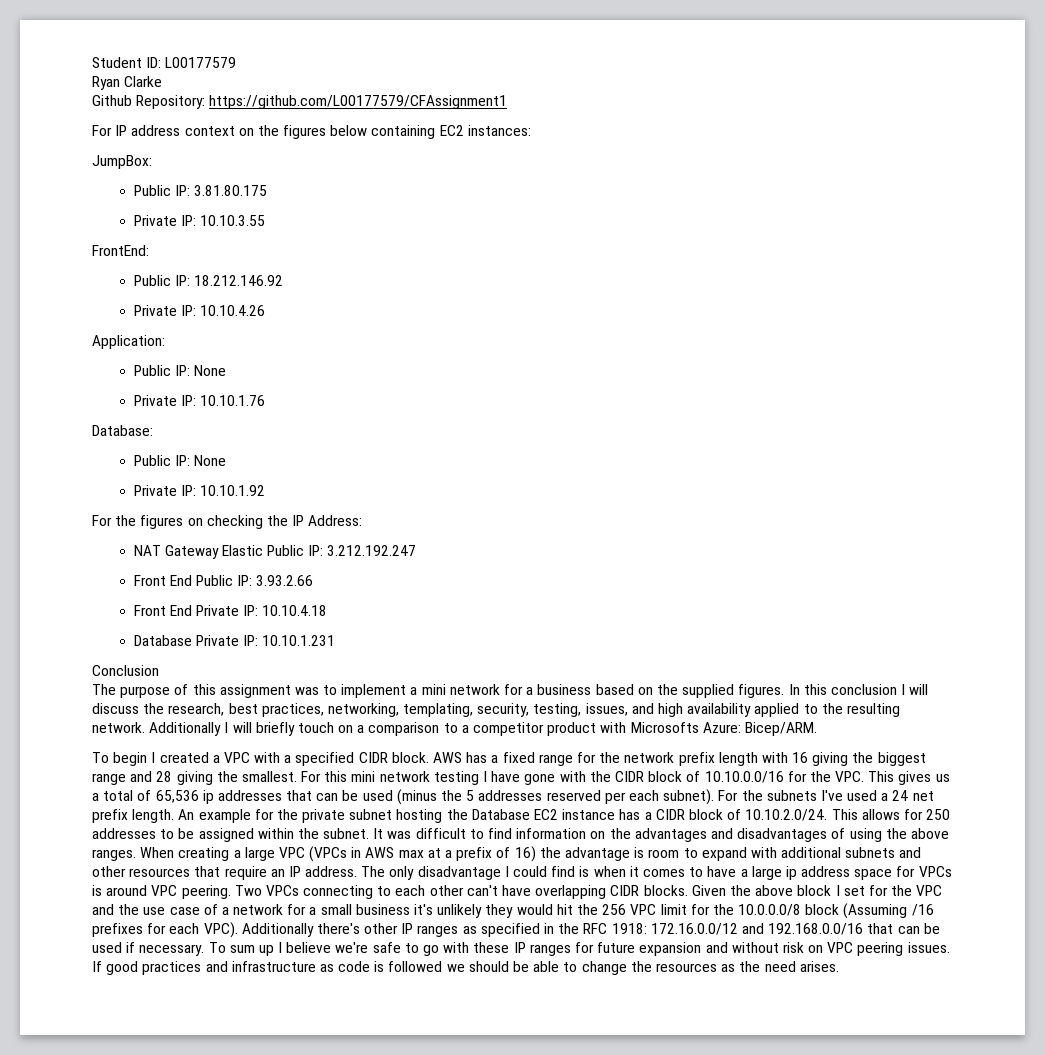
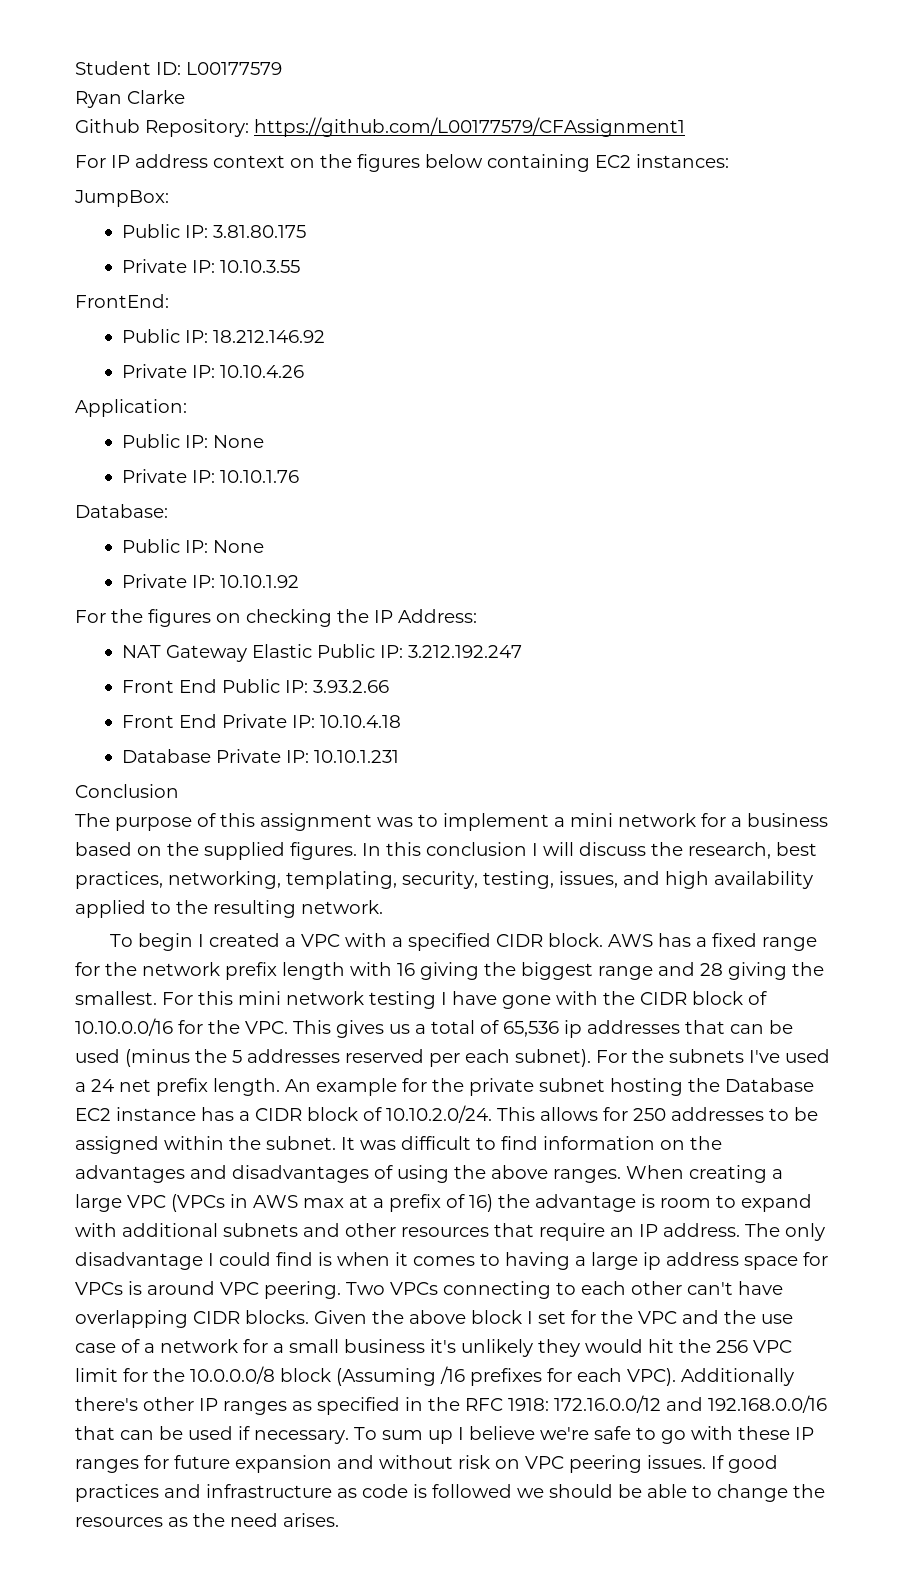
- Additionally I will briefly touch on a comparison to a competitor product with Microsofts Azure: Bicep/ARM.
- The only disadvantage I could find is when it comes to have a large ip address space for VPCs is around VPC peering.
+ The only disadvantage I could find is when it comes to having a large ip address space for VPCs is around VPC peering.

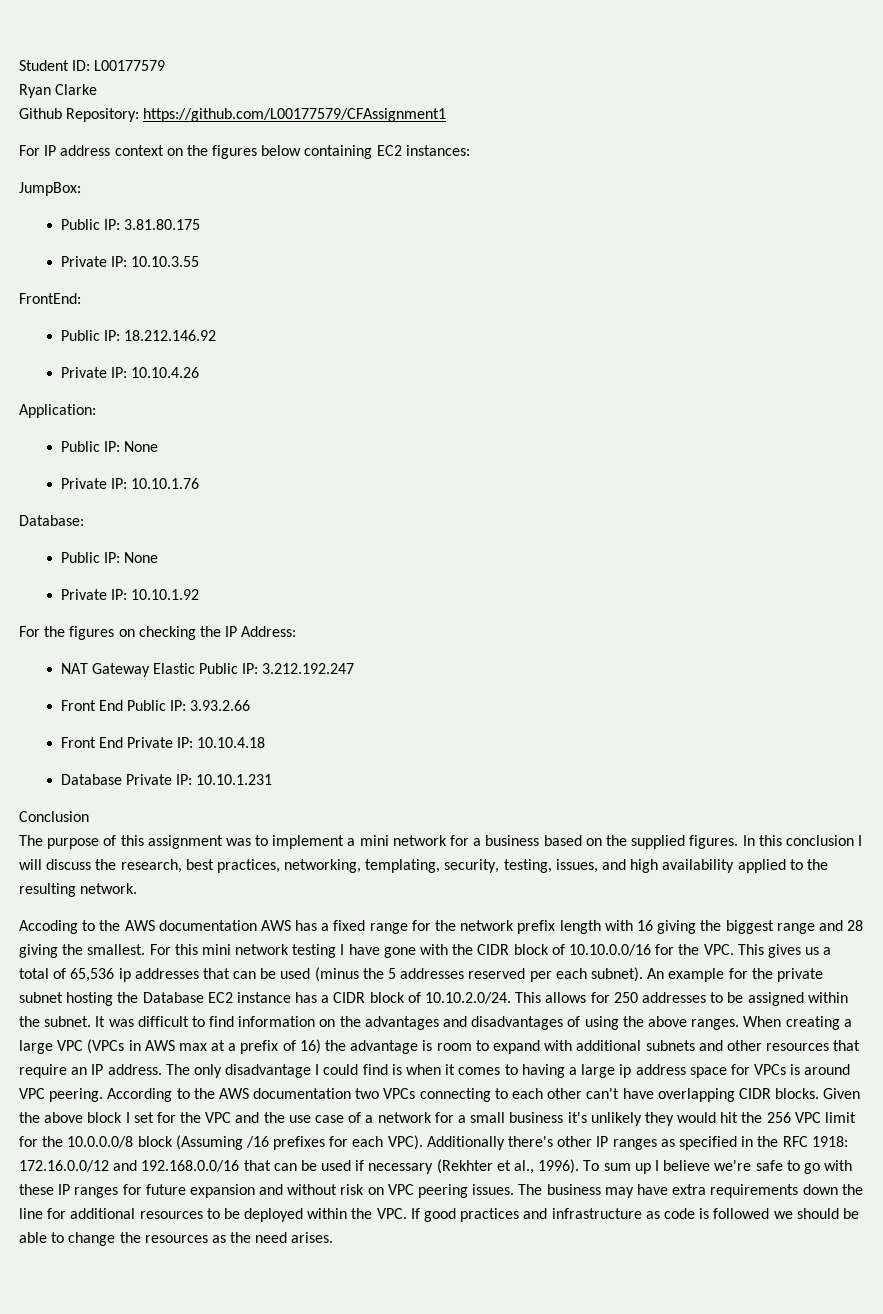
- To begin I created a VPC with a specified CIDR block. AWS has a fixed range for the network prefix length with 16 giving the biggest range and 28 giving the smallest.
+ Accoding to the AWS documentation AWS has a fixed range for the network prefix length with 16 giving the biggest range and 28 giving the smallest.
- For the subnets I've used a 24 net prefix length.
- Two VPCs connecting to each other can't have overlapping CIDR blocks.
+ According to the AWS documentation two VPCs connecting to each other can't have overlapping CIDR blocks.
- Additionally there's other IP ranges as specified in the RFC 1918: 172.16.0.0/12 and 192.168.0.0/16 that can be used if necessary.
+ Additionally there's other IP ranges as specified in the RFC 1918: 172.16.0.0/12 and 192.168.0.0/16 that can be used if necessary (Rekhter et al., 1996).
- If good practices and infrastructure as code is followed we should be able to change the resources as the need arises.
+ The business may have extra requirements down the line for additional resources to be deployed within the VPC. If good practices and infrastructure as code is followed we should be able to change the resources as the need arises.

